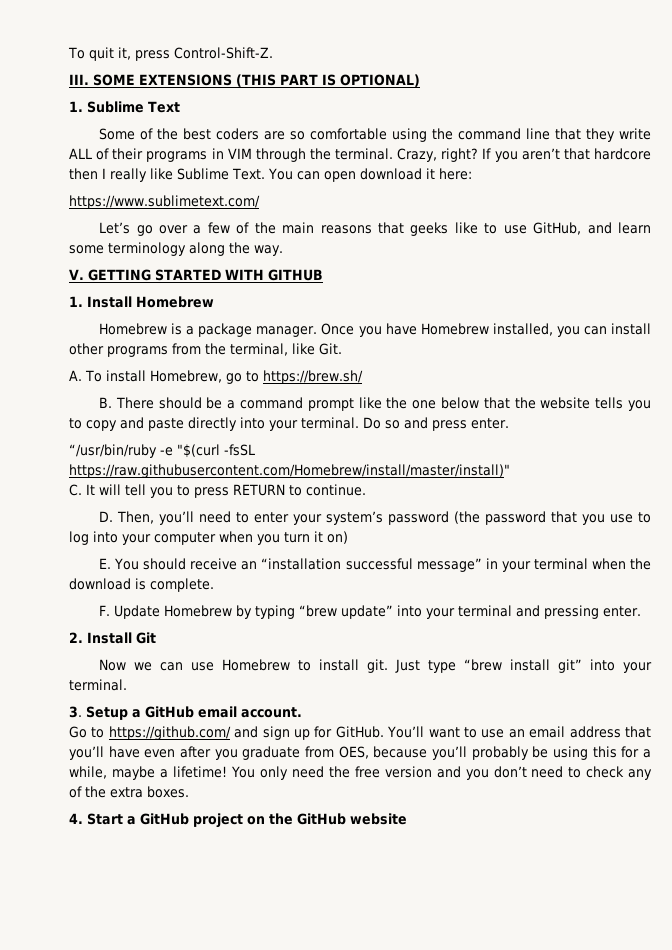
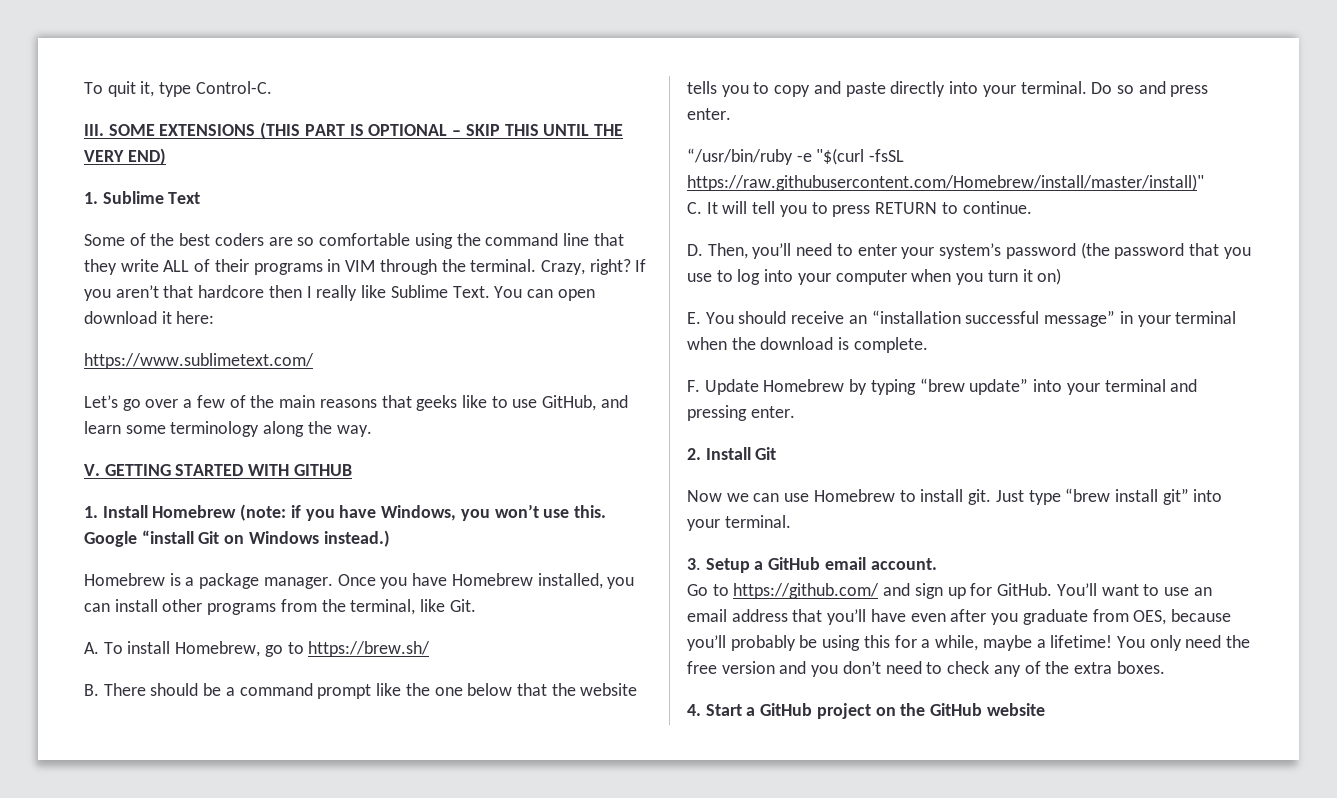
- To quit it, press Control-Shift-Z.
+ To quit it, type Control-C.
- III. SOME EXTENSIONS (THIS PART IS OPTIONAL)
+ III. SOME EXTENSIONS (THIS PART IS OPTIONAL – SKIP THIS UNTIL THE VERY END)
- 1. Install Homebrew
+ 1. Install Homebrew (note: if you have Windows, you won’t use this. Google “install Git on Windows instead.)

